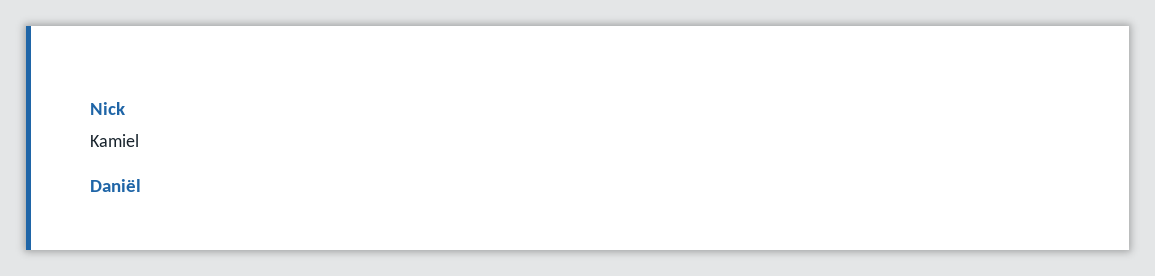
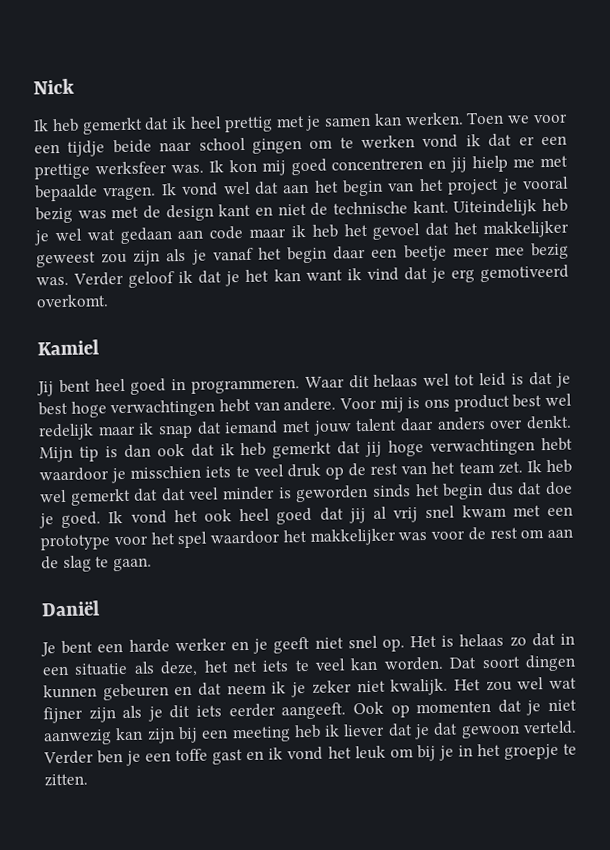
+ Ik heb gemerkt dat ik heel prettig met je samen kan werken. Toen we voor een tijdje beide naar school gingen om te werken vond ik dat er een prettige werksfeer was. Ik kon mij goed concentreren en jij hielp me met bepaalde vragen. Ik vond wel dat aan het begin van het project je vooral bezig was met de design kant en niet de technische kant. Uiteindelijk heb je wel wat gedaan aan code maar ik heb het gevoel dat het makkelijker geweest zou zijn als je vanaf het begin daar een beetje meer mee bezig was. Verder geloof ik dat je het kan want ik vind dat je erg gemotiveerd overkomt.
  Kamiel
+ Jij bent heel goed in programmeren. Waar dit helaas wel tot leid is dat je best hoge verwachtingen hebt van andere. Voor mij is ons product best wel redelijk maar ik snap dat iemand met jouw talent daar anders over denkt. Mijn tip is dan ook dat ik heb gemerkt dat jij hoge verwachtingen hebt waardoor je misschien iets te veel druk op de rest van het team zet. Ik heb wel gemerkt dat dat veel minder is geworden sinds het begin dus dat doe je goed. Ik vond het ook heel goed dat jij al vrij snel kwam met een prototype voor het spel waardoor het makkelijker was voor de rest om aan de slag te gaan.
  Daniël
+ Je bent een harde werker en je geeft niet snel op. Het is helaas zo dat in een situatie als deze, het net iets te veel kan worden. Dat soort dingen kunnen gebeuren en dat neem ik je zeker niet kwalijk. Het zou wel wat fijner zijn als je dit iets eerder aangeeft. Ook op momenten dat je niet aanwezig kan zijn bij een meeting heb ik liever dat je dat gewoon verteld. Verder ben je een toffe gast en ik vond het leuk om bij je in het groepje te zitten.

